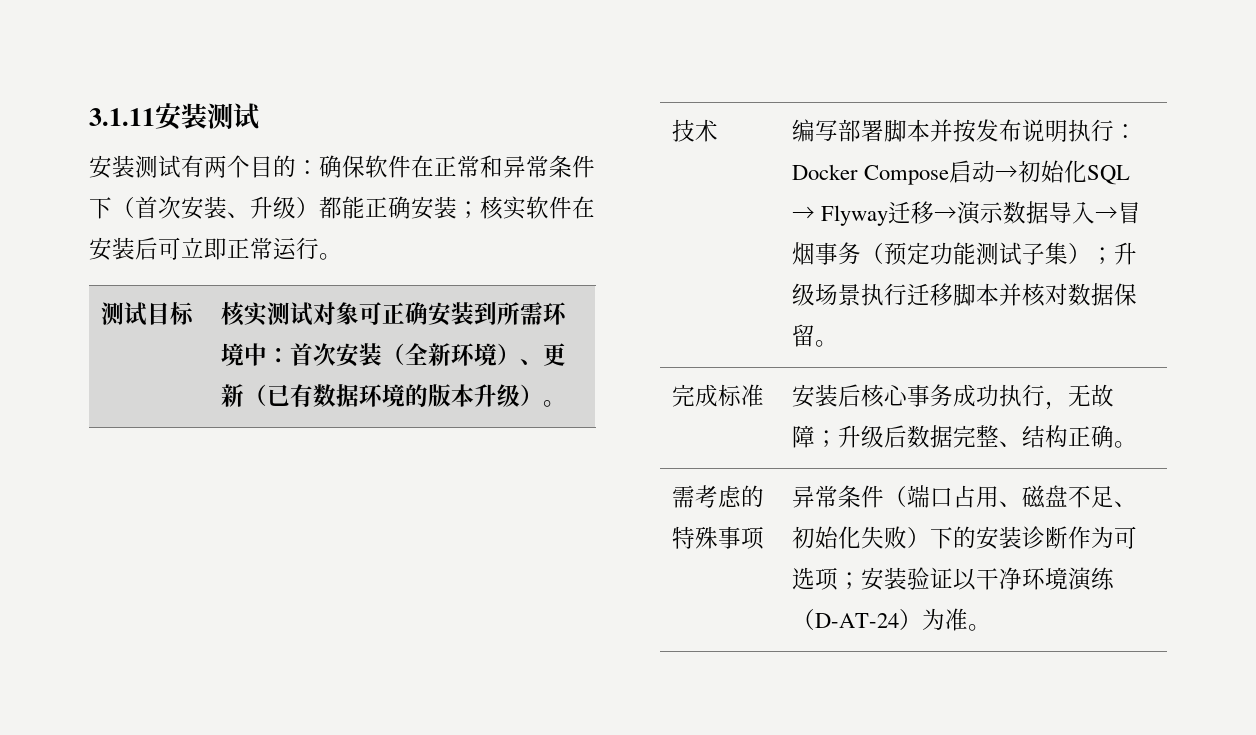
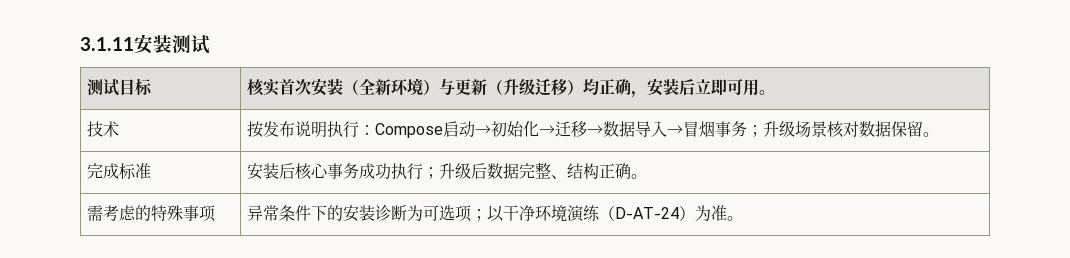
- 安装测试有两个目的：确保软件在正常和异常条件下（首次安装、升级）都能正确安装；核实软件在安装后可立即正常运行。
- 测试目标 | 核实测试对象可正确安装到所需环境中：首次安装（全新环境）、更新（已有数据环境的版本升级）。
- 技术 | 编写部署脚本并按发布说明执行：Docker Compose启动→初始化SQL → Flyway迁移→演示数据导入→冒烟事务（预定功能测试子集）；升级场景执行迁移脚本并核对数据保留。
+ 测试目标 | 核实首次安装（全新环境）与更新（升级迁移）均正确，安装后立即可用。
+ 技术 | 按发布说明执行：Compose启动→初始化→迁移→数据导入→冒烟事务；升级场景核对数据保留。
- 完成标准 | 安装后核心事务成功执行，无故障；升级后数据完整、结构正确。
+ 完成标准 | 安装后核心事务成功执行；升级后数据完整、结构正确。
- 需考虑的特殊事项 | 异常条件（端口占用、磁盘不足、初始化失败）下的安装诊断作为可选项；安装验证以干净环境演练（D-AT-24）为准。
+ 需考虑的特殊事项 | 异常条件下的安装诊断为可选项；以干净环境演练（D-AT-24）为准。

